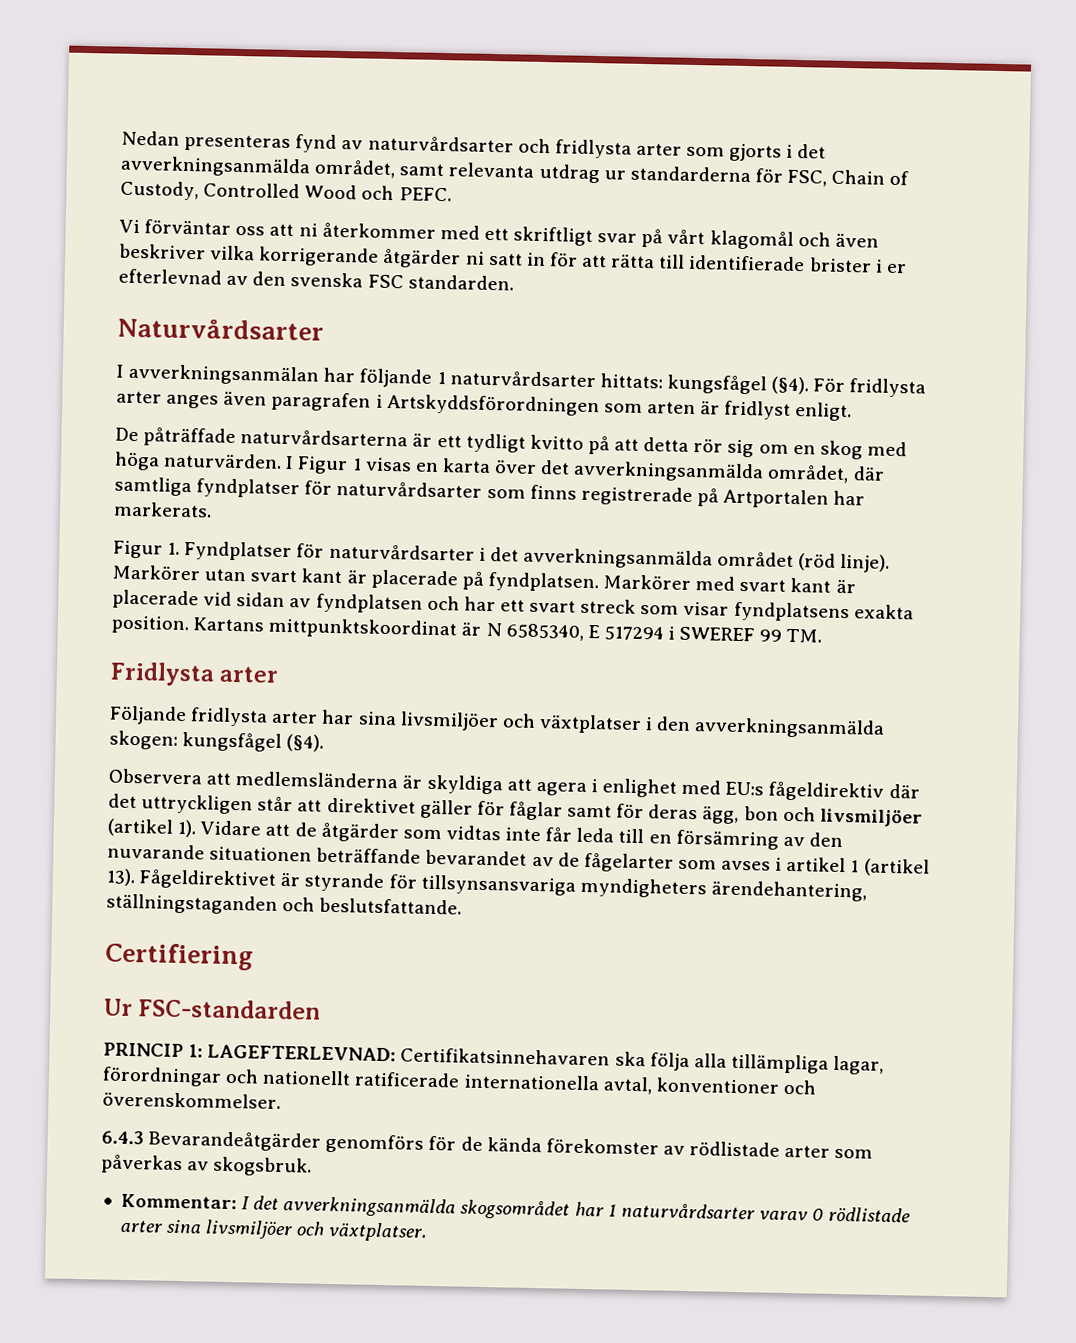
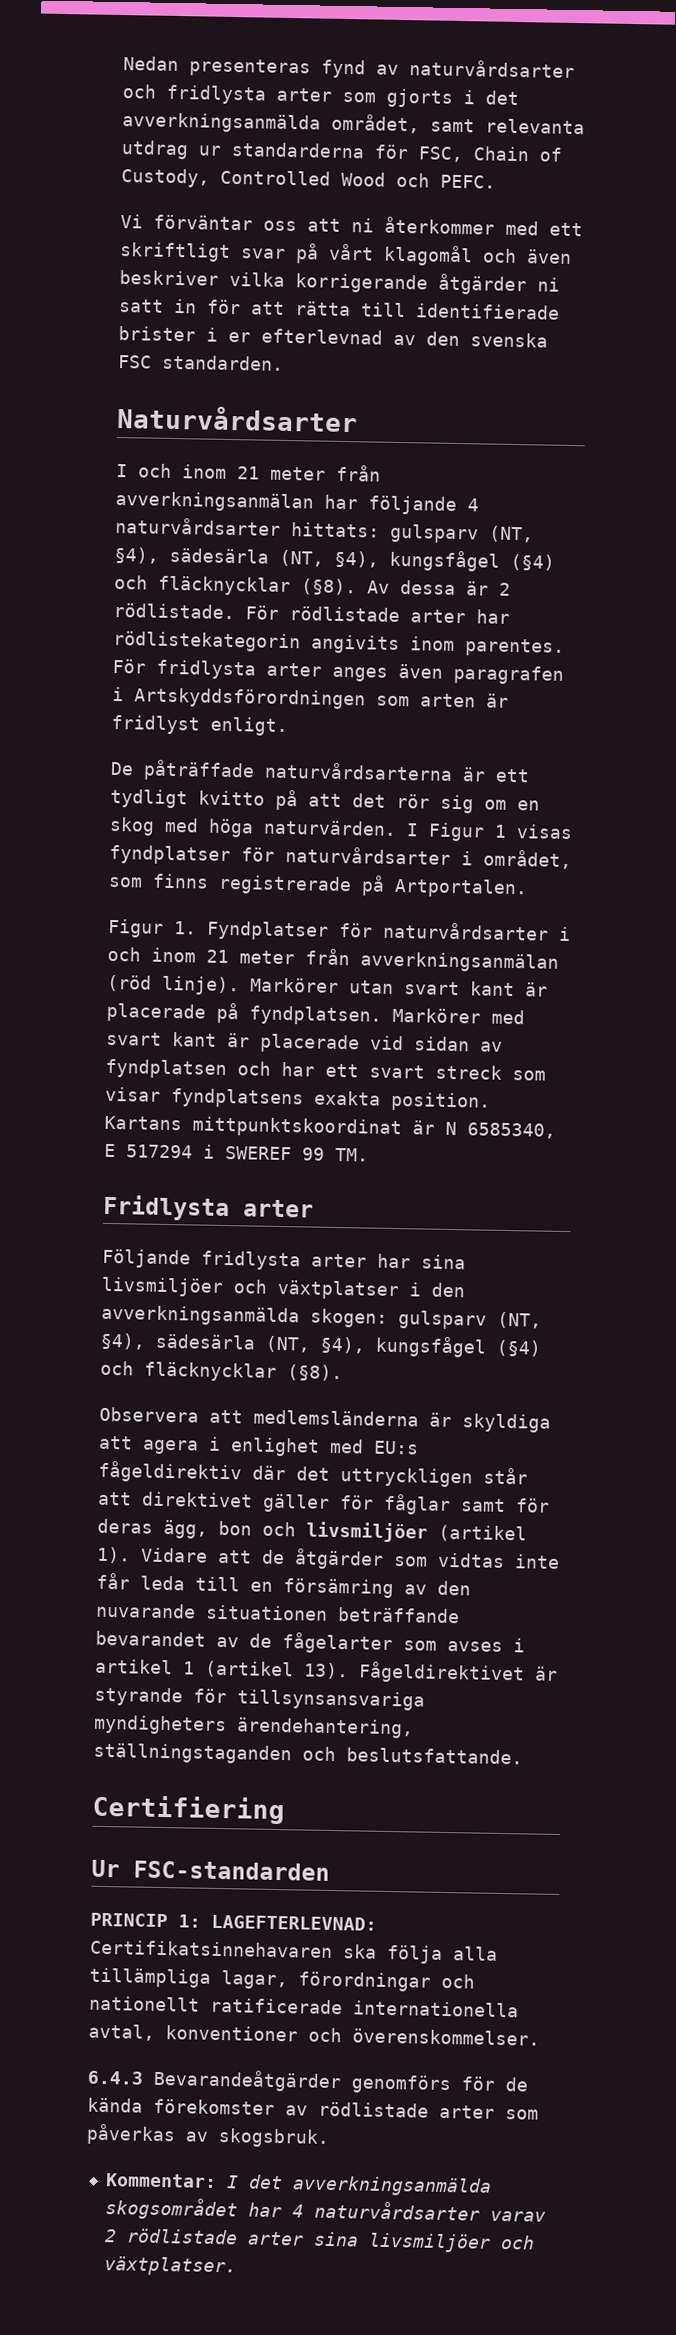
- I avverkningsanmälan har följande 1 naturvårdsarter hittats: kungsfågel (§4).
+ I och inom 21 meter från avverkningsanmälan har följande 4 naturvårdsarter hittats: gulsparv (NT, §4), sädesärla (NT, §4), kungsfågel (§4) och fläcknycklar (§8). Av dessa är 2 rödlistade. För rödlistade arter har rödlistekategorin angivits inom parentes.
- De påträffade naturvårdsarterna är ett tydligt kvitto på att detta rör sig om en skog med höga naturvärden.
+ De påträffade naturvårdsarterna är ett tydligt kvitto på att det rör sig om en skog med höga naturvärden.
- I Figur 1 visas en karta över det avverkningsanmälda området, där samtliga fyndplatser för naturvårdsarter som finns registrerade på Artportalen har markerats.
+ I Figur 1 visas fyndplatser för naturvårdsarter i området, som finns registrerade på Artportalen.
- Figur 1. Fyndplatser för naturvårdsarter i det avverkningsanmälda området (röd linje).
+ Figur 1. Fyndplatser för naturvårdsarter i och inom 21 meter från avverkningsanmälan (röd linje).
- Följande fridlysta arter har sina livsmiljöer och växtplatser i den avverkningsanmälda skogen: kungsfågel (§4).
+ Följande fridlysta arter har sina livsmiljöer och växtplatser i den avverkningsanmälda skogen: gulsparv (NT, §4), sädesärla (NT, §4), kungsfågel (§4) och fläcknycklar (§8).
- Kommentar: I det avverkningsanmälda skogsområdet har 1 naturvårdsarter varav 0 rödlistade arter sina livsmiljöer och växtplatser.
+ Kommentar: I det avverkningsanmälda skogsområdet har 4 naturvårdsarter varav 2 rödlistade arter sina livsmiljöer och växtplatser.

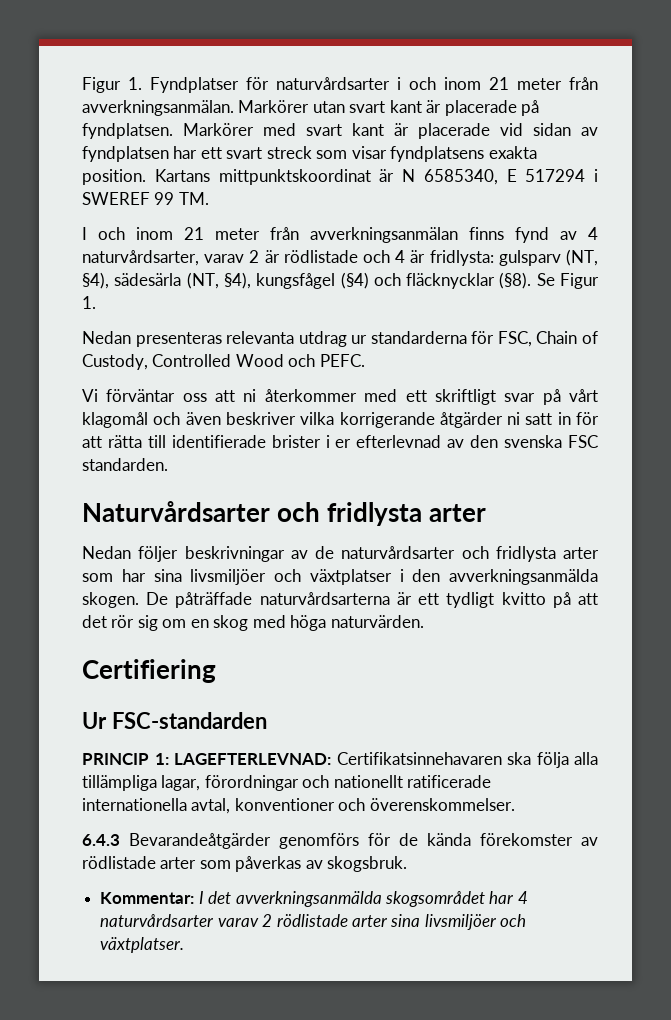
- Nedan presenteras fynd av naturvårdsarter och fridlysta arter som gjorts i det avverkningsanmälda området, samt relevanta utdrag ur standarderna för FSC, Chain of Custody, Controlled Wood och PEFC.
+ Figur 1. Fyndplatser för naturvårdsarter i och inom 21 meter från avverkningsanmälan. Markörer utan svart kant är placerade på fyndplatsen. Markörer med svart kant är placerade vid sidan av fyndplatsen har ett svart streck som visar fyndplatsens exakta position. Kartans mittpunktskoordinat är N 6585340, E 517294 i SWEREF 99 TM.
+ I och inom 21 meter från avverkningsanmälan finns fynd av 4 naturvårdsarter, varav 2 är rödlistade och 4 är fridlysta: gulsparv (NT, §4), sädesärla (NT, §4), kungsfågel (§4) och fläcknycklar (§8). Se Figur 1.
+ Nedan presenteras relevanta utdrag ur standarderna för FSC, Chain of Custody, Controlled Wood och PEFC.
- Naturvårdsarter
- I och inom 21 meter från avverkningsanmälan har följande 4 naturvårdsarter hittats: gulsparv (NT, §4), sädesärla (NT, §4), kungsfågel (§4) och fläcknycklar (§8). Av dessa är 2 rödlistade. För rödlistade arter har rödlistekategorin angivits inom parentes. För fridlysta arter anges även paragrafen i Artskyddsförordningen som arten är fridlyst enligt.
- De påträffade naturvårdsarterna är ett tydligt kvitto på att det rör sig om en skog med höga naturvärden. I Figur 1 visas fyndplatser för naturvårdsarter i området, som finns registrerade på Artportalen.
- Figur 1. Fyndplatser för naturvårdsarter i och inom 21 meter från avverkningsanmälan (röd linje). Markörer utan svart kant är placerade på fyndplatsen. Markörer med svart kant är placerade vid sidan av fyndplatsen och har ett svart streck som visar fyndplatsens exakta position. Kartans mittpunktskoordinat är N 6585340, E 517294 i SWEREF 99 TM.
- Fridlysta arter
- Följande fridlysta arter har sina livsmiljöer och växtplatser i den avverkningsanmälda skogen: gulsparv (NT, §4), sädesärla (NT, §4), kungsfågel (§4) och fläcknycklar (§8).
- Observera att medlemsländerna är skyldiga att agera i enlighet med EU:s fågeldirektiv där det uttryckligen står att direktivet gäller för fåglar samt för deras ägg, bon och livsmiljöer (artikel 1). Vidare att de åtgärder som vidtas inte får leda till en försämring av den nuvarande situationen beträffande bevarandet av de fågelarter som avses i artikel 1 (artikel 13). Fågeldirektivet är styrande för tillsynsansvariga myndigheters ärendehantering, ställningstaganden och beslutsfattande.
+ Naturvårdsarter och fridlysta arter
+ Nedan följer beskrivningar av de naturvårdsarter och fridlysta arter som har sina livsmiljöer och växtplatser i den avverkningsanmälda skogen. De påträffade naturvårdsarterna är ett tydligt kvitto på att det rör sig om en skog med höga naturvärden.

